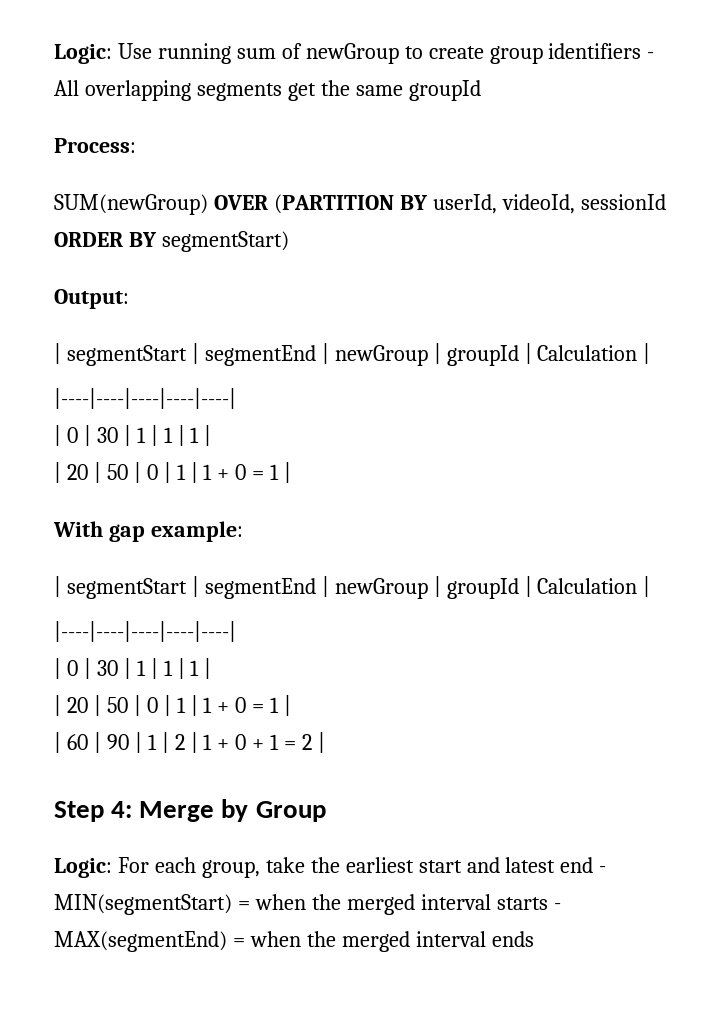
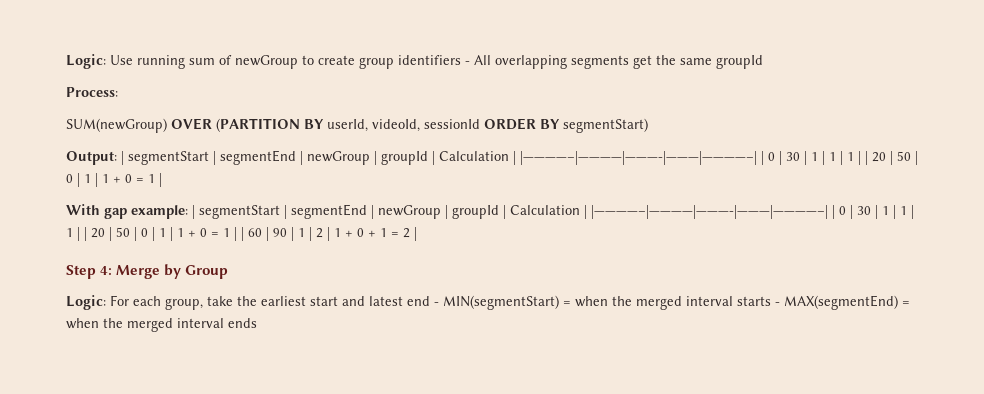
- Output:
- | segmentStart | segmentEnd | newGroup | groupId | Calculation |
- |----|----|----|----|----|
- | 0 | 30 | 1 | 1 | 1 |
- | 20 | 50 | 0 | 1 | 1 + 0 = 1 |
+ Output: | segmentStart | segmentEnd | newGroup | groupId | Calculation | |————–|————|———-|———|————–| | 0 | 30 | 1 | 1 | 1 | | 20 | 50 | 0 | 1 | 1 + 0 = 1 |
- With gap example:
- | segmentStart | segmentEnd | newGroup | groupId | Calculation |
- |----|----|----|----|----|
- | 0 | 30 | 1 | 1 | 1 |
- | 20 | 50 | 0 | 1 | 1 + 0 = 1 |
- | 60 | 90 | 1 | 2 | 1 + 0 + 1 = 2 |
+ With gap example: | segmentStart | segmentEnd | newGroup | groupId | Calculation | |————–|————|———-|———|————–| | 0 | 30 | 1 | 1 | 1 | | 20 | 50 | 0 | 1 | 1 + 0 = 1 | | 60 | 90 | 1 | 2 | 1 + 0 + 1 = 2 |

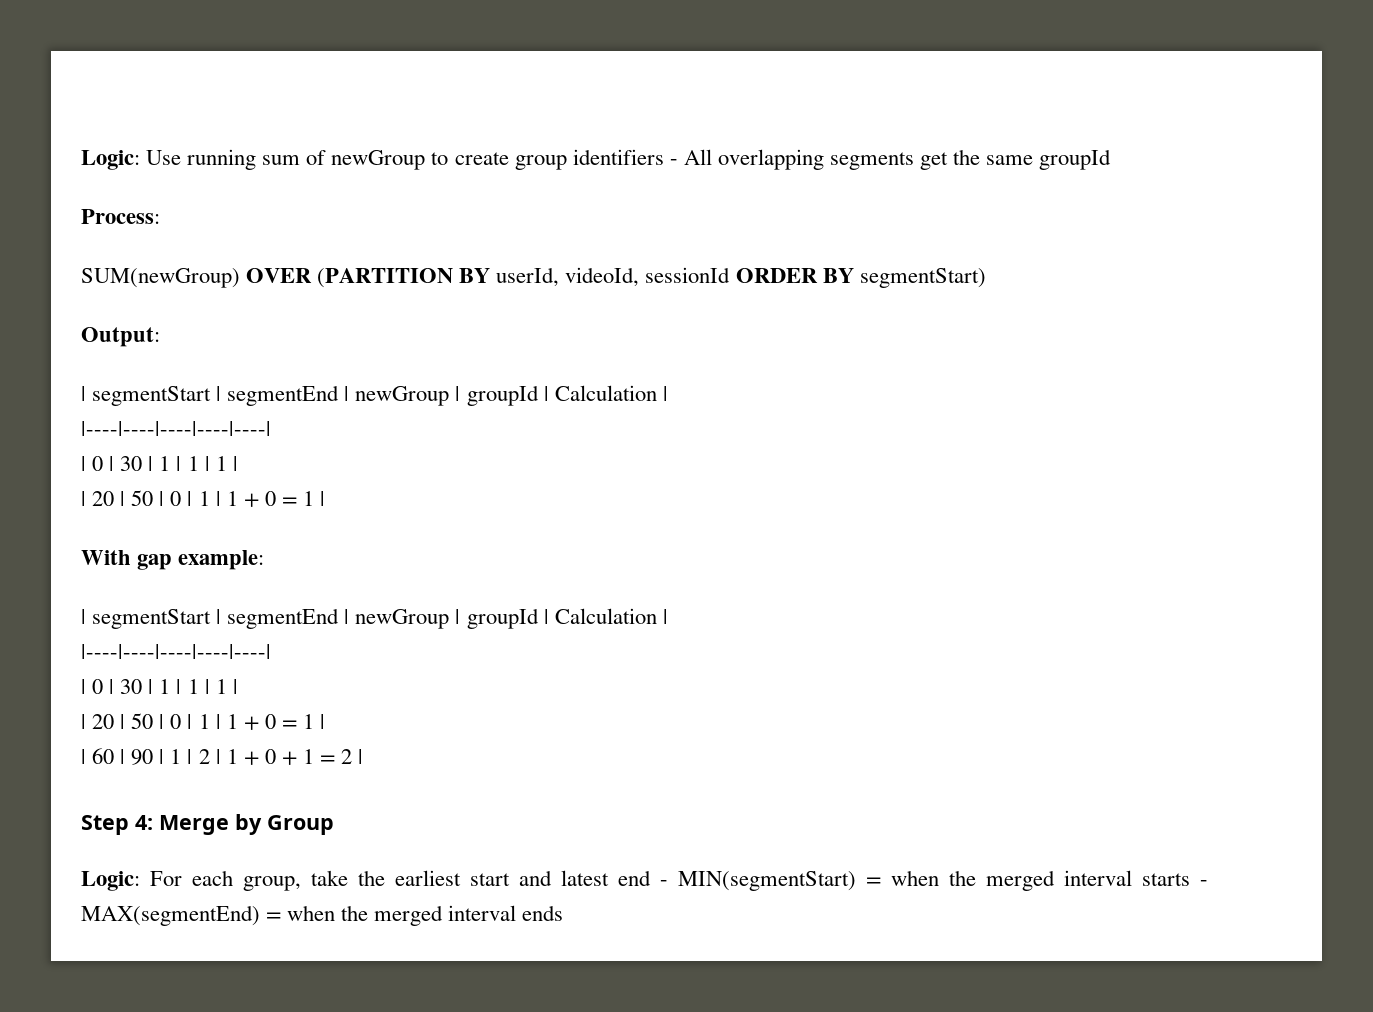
- Output: | segmentStart | segmentEnd | newGroup | groupId | Calculation | |————–|————|———-|———|————–| | 0 | 30 | 1 | 1 | 1 | | 20 | 50 | 0 | 1 | 1 + 0 = 1 |
+ Output:
+ | segmentStart | segmentEnd | newGroup | groupId | Calculation |
+ |----|----|----|----|----|
+ | 0 | 30 | 1 | 1 | 1 |
+ | 20 | 50 | 0 | 1 | 1 + 0 = 1 |
- With gap example: | segmentStart | segmentEnd | newGroup | groupId | Calculation | |————–|————|———-|———|————–| | 0 | 30 | 1 | 1 | 1 | | 20 | 50 | 0 | 1 | 1 + 0 = 1 | | 60 | 90 | 1 | 2 | 1 + 0 + 1 = 2 |
+ With gap example:
+ | segmentStart | segmentEnd | newGroup | groupId | Calculation |
+ |----|----|----|----|----|
+ | 0 | 30 | 1 | 1 | 1 |
+ | 20 | 50 | 0 | 1 | 1 + 0 = 1 |
+ | 60 | 90 | 1 | 2 | 1 + 0 + 1 = 2 |

